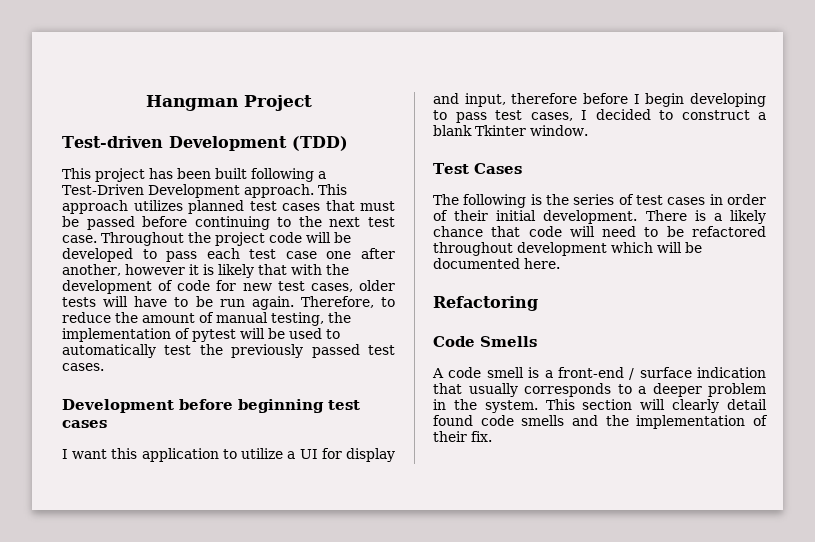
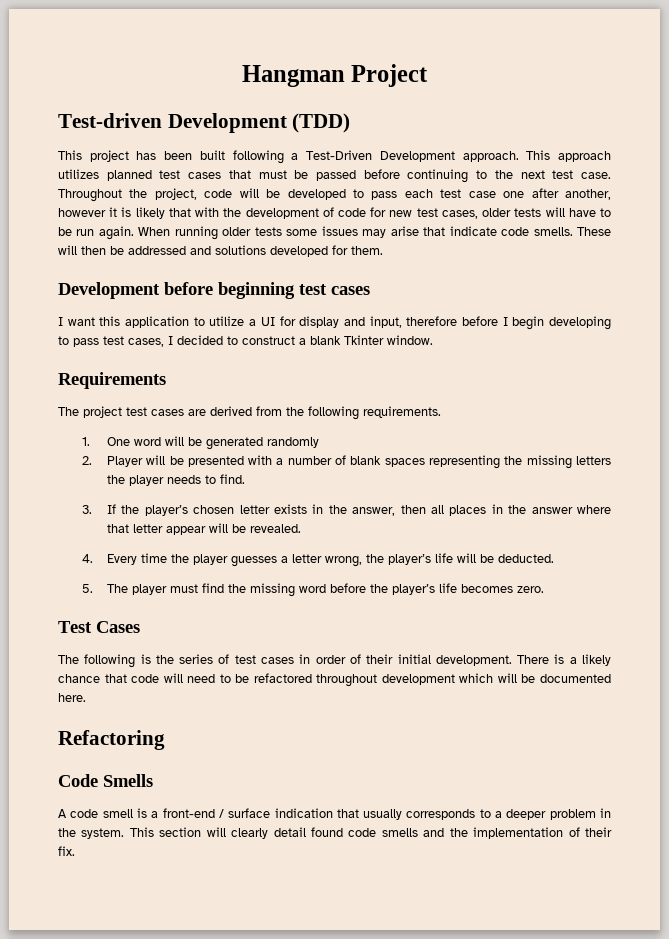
- Throughout the project code will be developed to pass each test case one after another, however it is likely that with the development of code for new test cases, older tests will have to be run again.
+ Throughout the project, code will be developed to pass each test case one after another, however it is likely that with the development of code for new test cases, older tests will have to be run again.
- Therefore, to reduce the amount of manual testing, the implementation of pytest will be used to automatically test the previously passed test cases.
+ When running older tests some issues may arise that indicate code smells. These will then be addressed and solutions developed for them.
+ Requirements
+ The project test cases are derived from the following requirements.
+ 1. One word will be generated randomly
+ 2. Player will be presented with a number of blank spaces representing the missing letters the player needs to find.
+ 3. If the player’s chosen letter exists in the answer, then all places in the answer where that letter appear will be revealed.
+ 4. Every time the player guesses a letter wrong, the player’s life will be deducted.
+ 5. The player must find the missing word before the player’s life becomes zero.

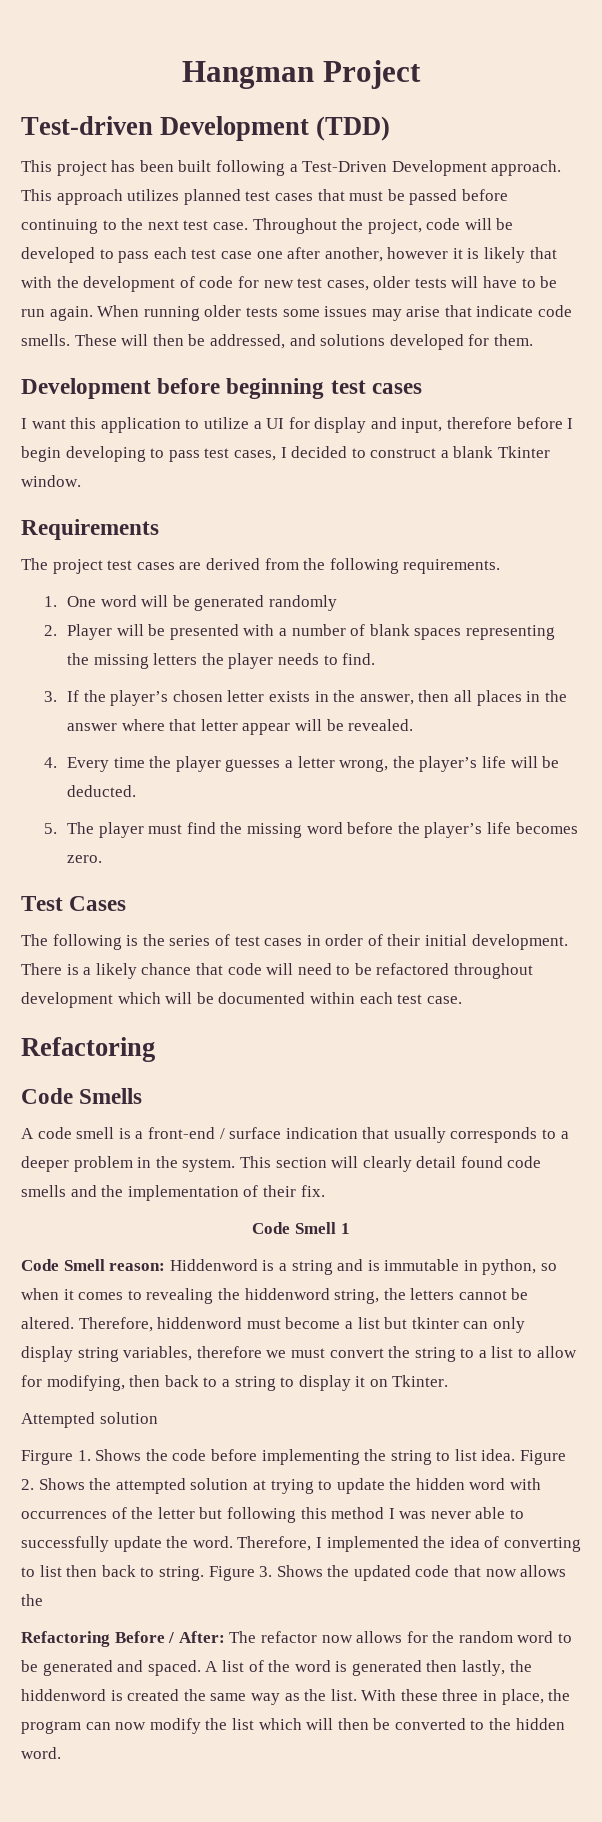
- These will then be addressed and solutions developed for them.
+ These will then be addressed, and solutions developed for them.
- There is a likely chance that code will need to be refactored throughout development which will be documented here.
+ There is a likely chance that code will need to be refactored throughout development which will be documented within each test case.
+ Code Smell 1
+ Code Smell reason: Hiddenword is a string and is immutable in python, so when it comes to revealing the hiddenword string, the letters cannot be altered. Therefore, hiddenword must become a list but tkinter can only display string variables, therefore we must convert the string to a list to allow for modifying, then back to a string to display it on Tkinter.
+ Attempted solution
+ Firgure 1. Shows the code before implementing the string to list idea. Figure 2. Shows the attempted solution at trying to update the hidden word with occurrences of the letter but following this method I was never able to successfully update the word. Therefore, I implemented the idea of converting to list then back to string. Figure 3. Shows the updated code that now allows the
+ Refactoring Before / After: The refactor now allows for the random word to be generated and spaced. A list of the word is generated then lastly, the hiddenword is created the same way as the list. With these three in place, the program can now modify the list which will then be converted to the hidden word.

